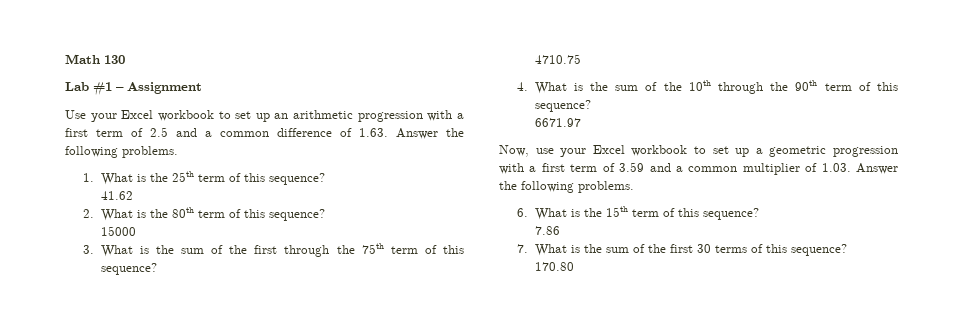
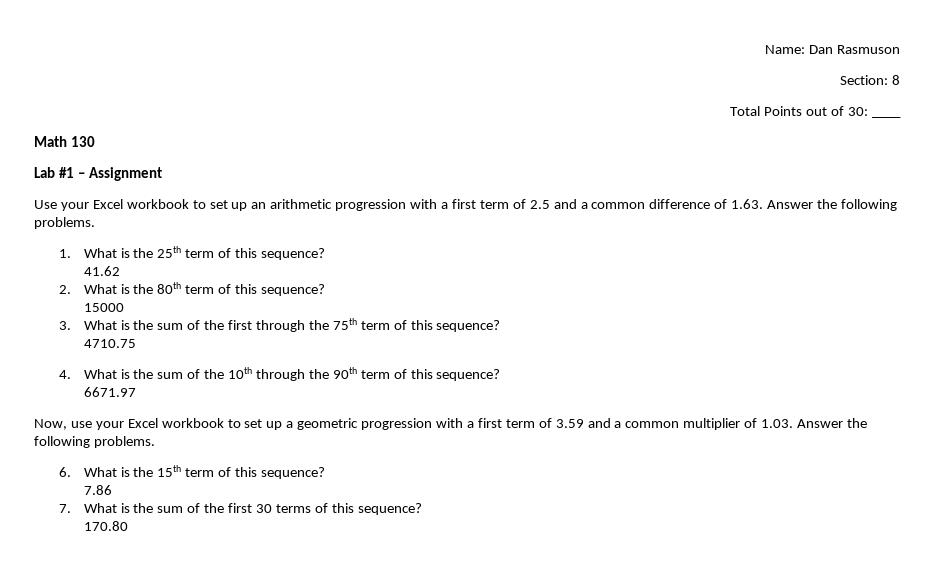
+ Name: Dan Rasmuson
+ Section: 8
+ Total Points out of 30: ____

